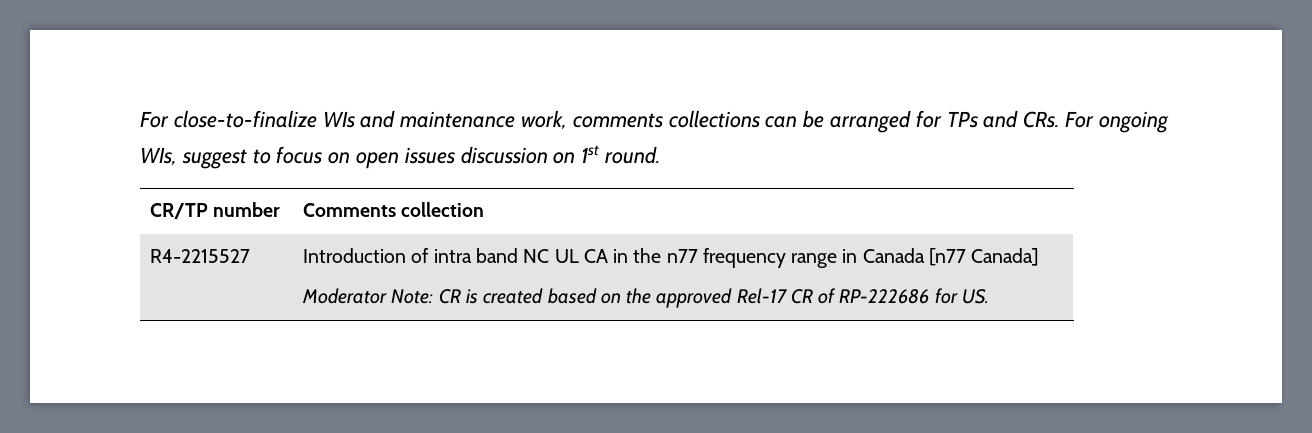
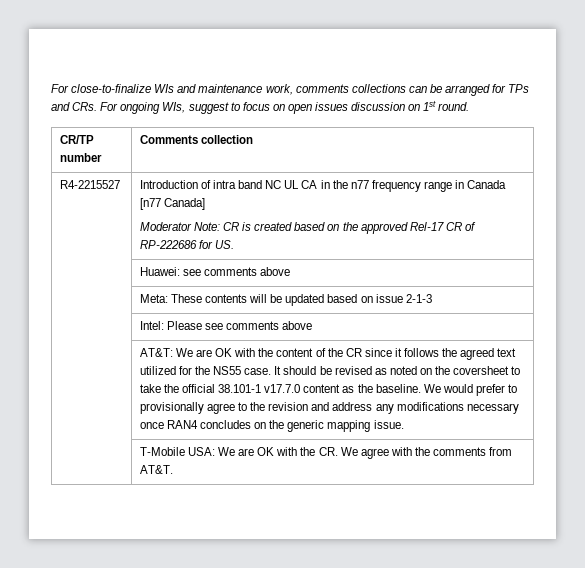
+ | Huawei: see comments above
+ | Meta: These contents will be updated based on issue 2-1-3
+ | Intel: Please see comments above
+ | AT&T: We are OK with the content of the CR since it follows the agreed text utilized for the NS55 case. It should be revised as noted on the coversheet to take the official 38.101-1 v17.7.0 content as the baseline. We would prefer to provisionally agree to the revision and address any modifications necessary once RAN4 concludes on the generic mapping issue.
+ | T-Mobile USA: We are OK with the CR. We agree with the comments from AT&T.

